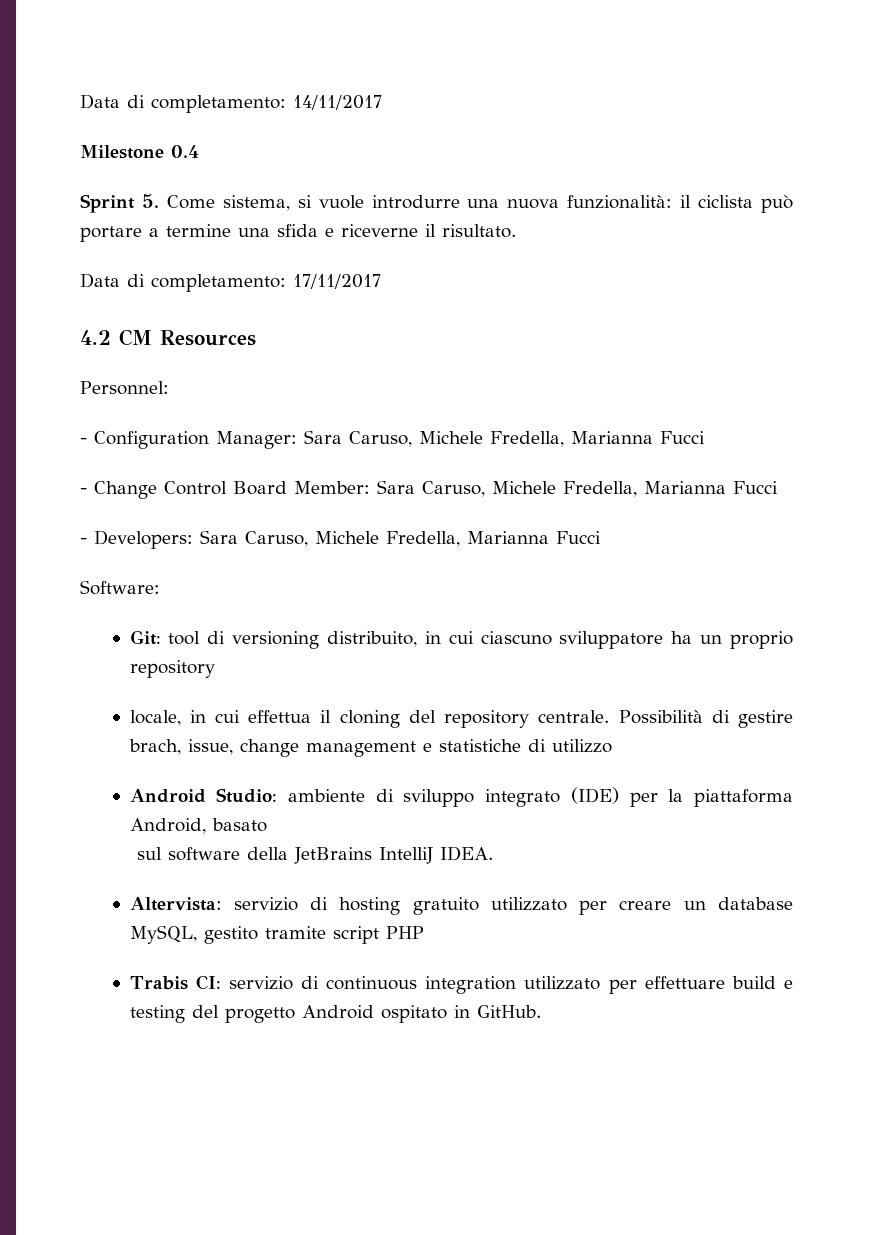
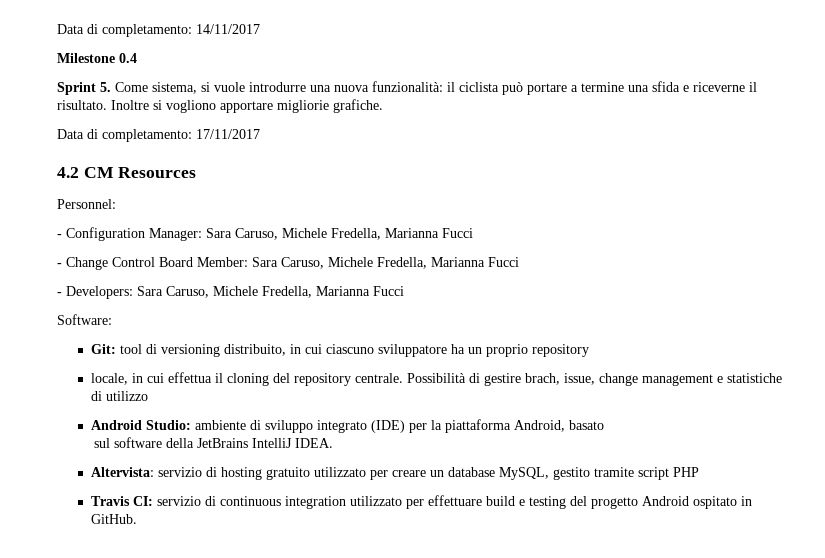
+ Inoltre si vogliono apportare migliorie grafiche.
- Trabis CI: servizio di continuous integration utilizzato per effettuare build e testing del progetto Android ospitato in GitHub.
+ Travis CI: servizio di continuous integration utilizzato per effettuare build e testing del progetto Android ospitato in GitHub.

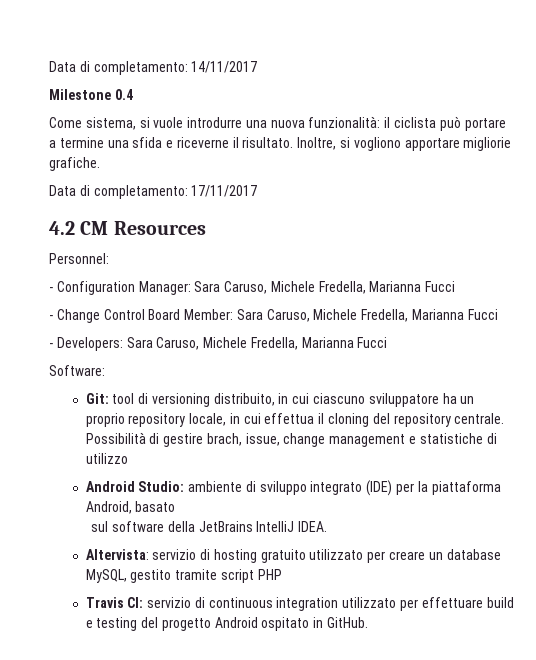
- Sprint 5. Come sistema, si vuole introdurre una nuova funzionalità: il ciclista può portare a termine una sfida e riceverne il risultato.
+ Come sistema, si vuole introdurre una nuova funzionalità: il ciclista può portare a termine una sfida e riceverne il risultato.
- Inoltre si vogliono apportare migliorie grafiche.
+ Inoltre, si vogliono apportare migliorie grafiche.
- Git: tool di versioning distribuito, in cui ciascuno sviluppatore ha un proprio repository
- locale, in cui effettua il cloning del repository centrale.
+ Git: tool di versioning distribuito, in cui ciascuno sviluppatore ha un proprio repository locale, in cui effettua il cloning del repository centrale.

